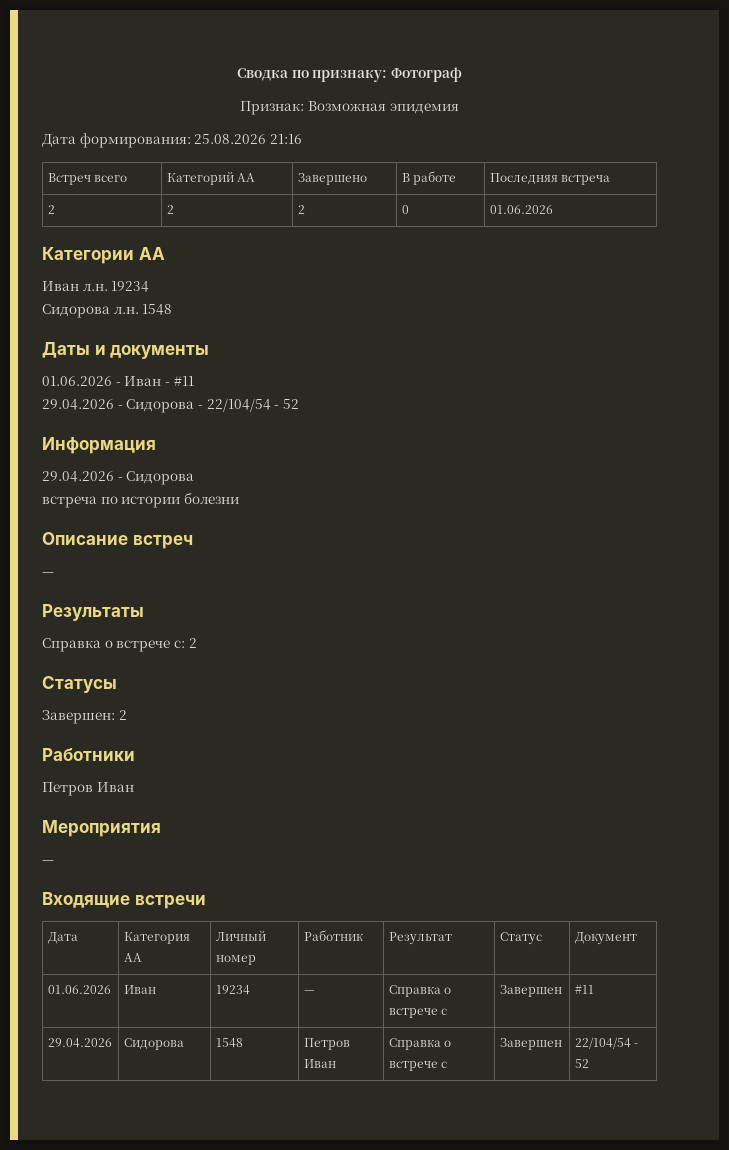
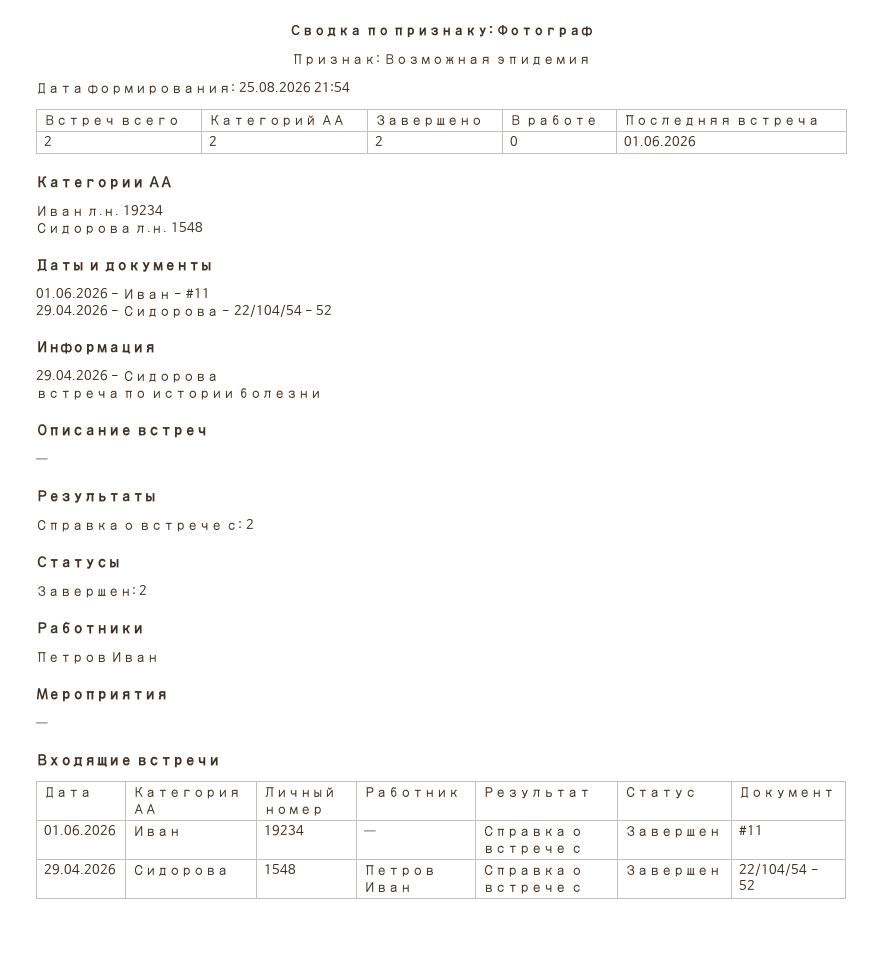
- Дата формирования: 25.08.2026 21:16
+ Дата формирования: 25.08.2026 21:54

